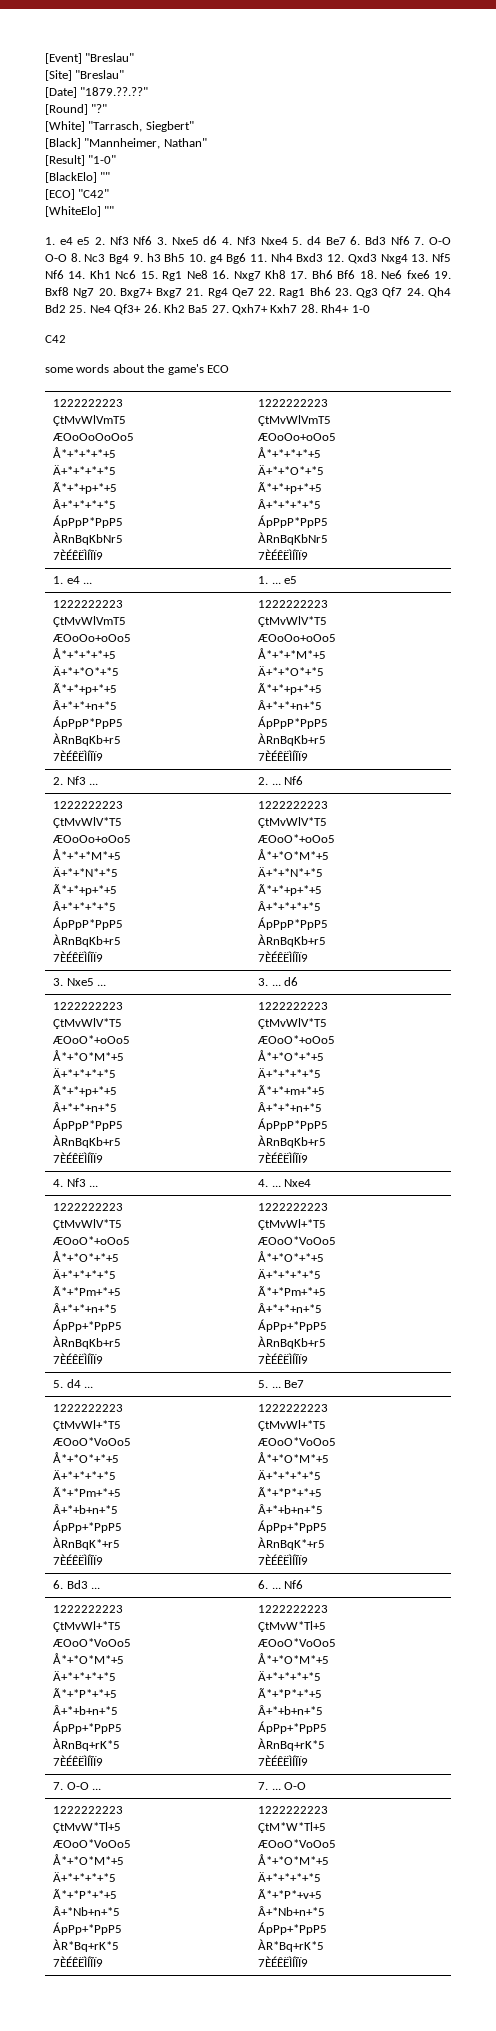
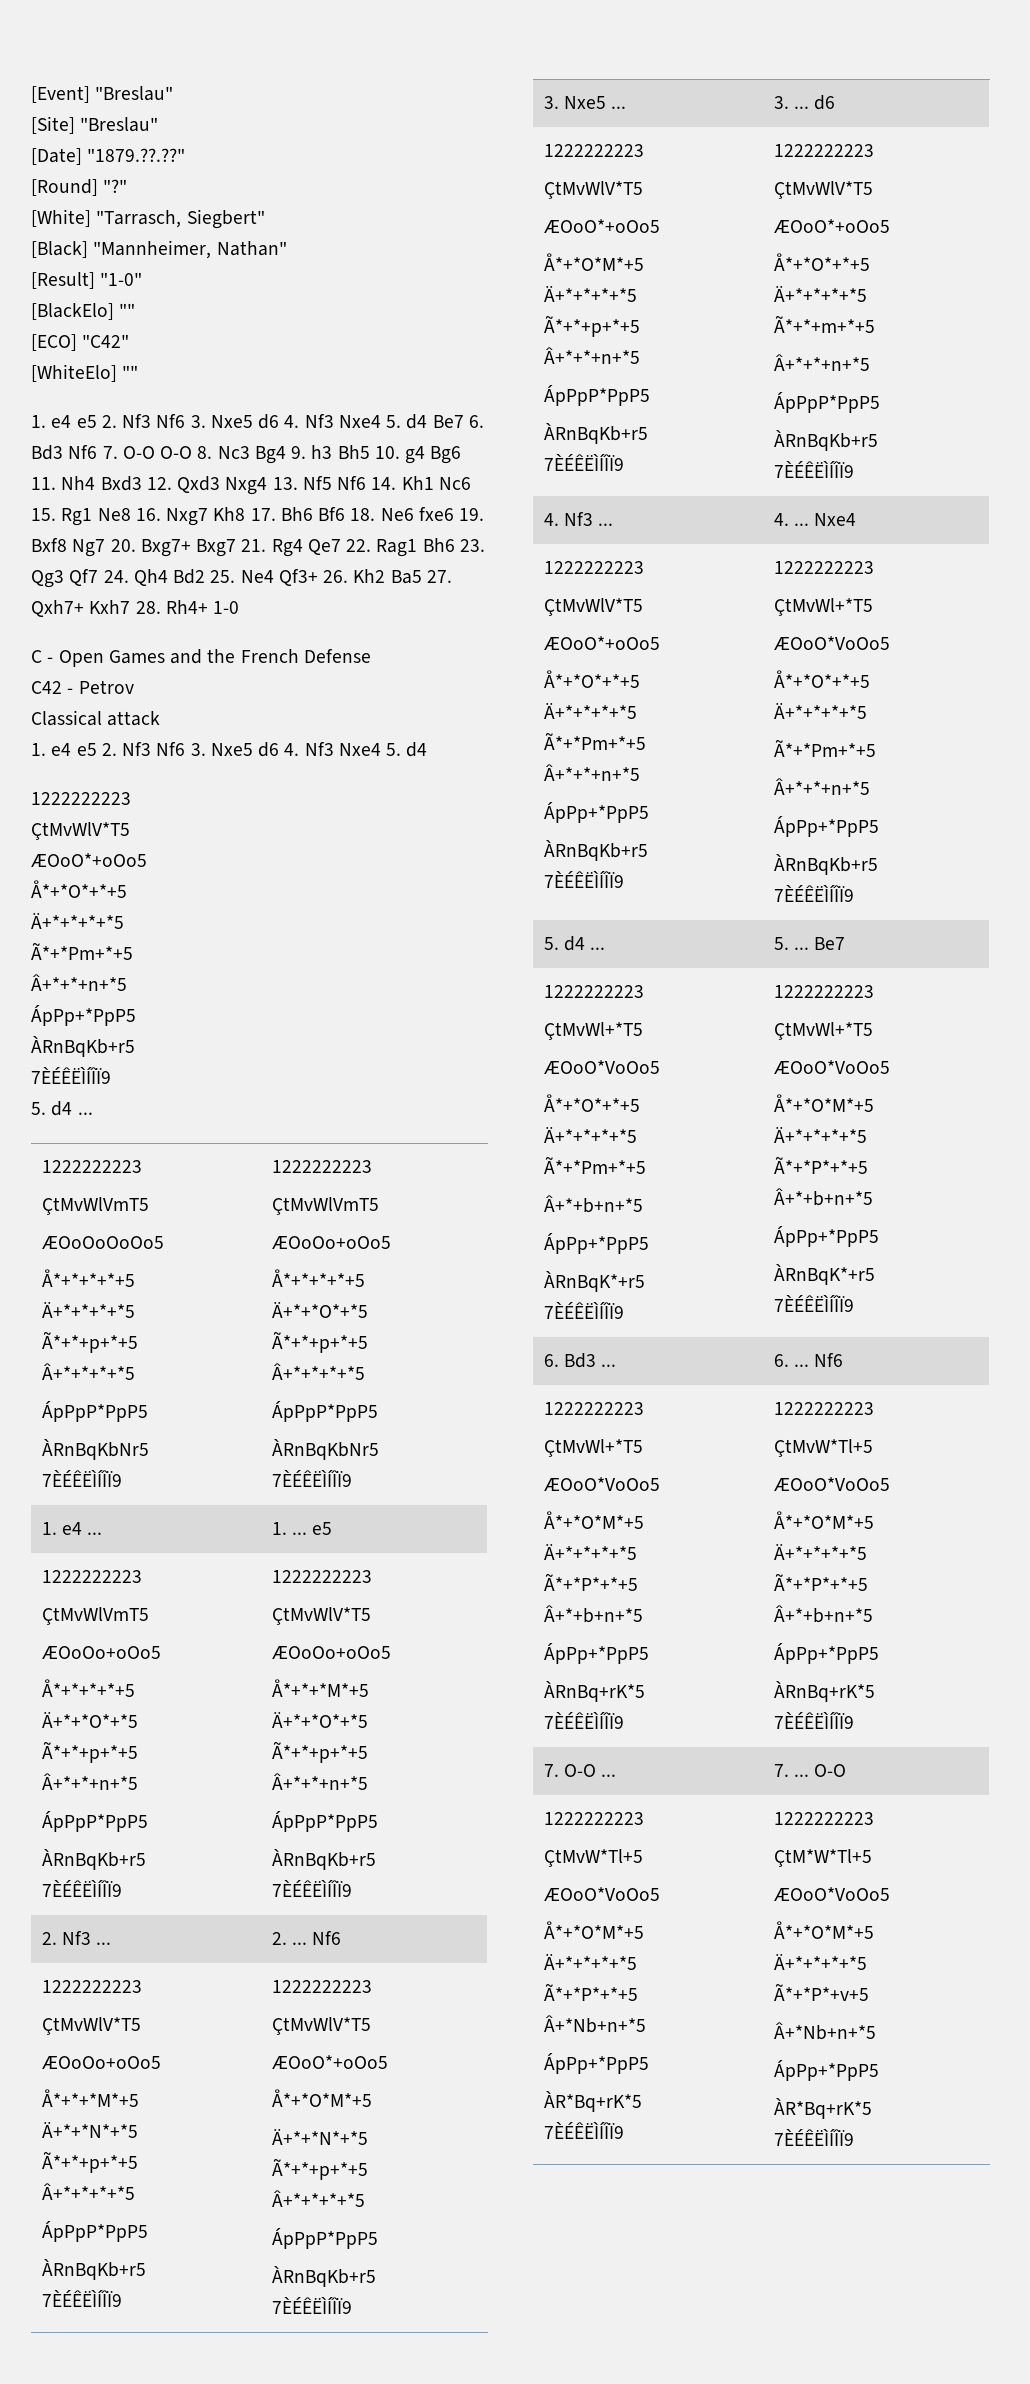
- C42
- some words about the game's ECO
+ C - Open Games and the French Defense
+ C42 - Petrov
+ Classical attack
+ 1. e4 e5 2. Nf3 Nf6 3. Nxe5 d6 4. Nf3 Nxe4 5. d4
+ 1222222223
+ ÇtMvWlV*T5
+ ÆOoO*+oOo5
+ Å*+*O*+*+5
+ Ä+*+*+*+*5
+ Ã*+*Pm+*+5
+ Â+*+*+n+*5
+ ÁpPp+*PpP5
+ ÀRnBqKb+r5
+ 7ÈÉÊËÌÍÎÏ9
+ 5. d4 ...

